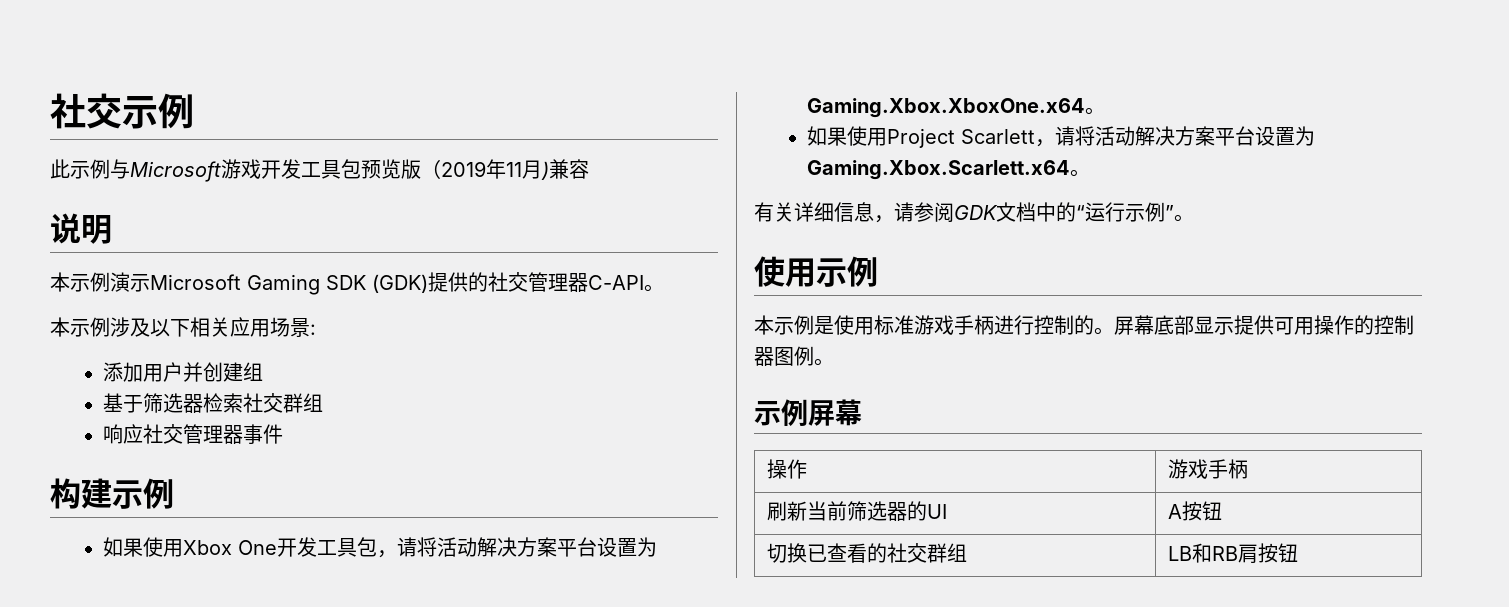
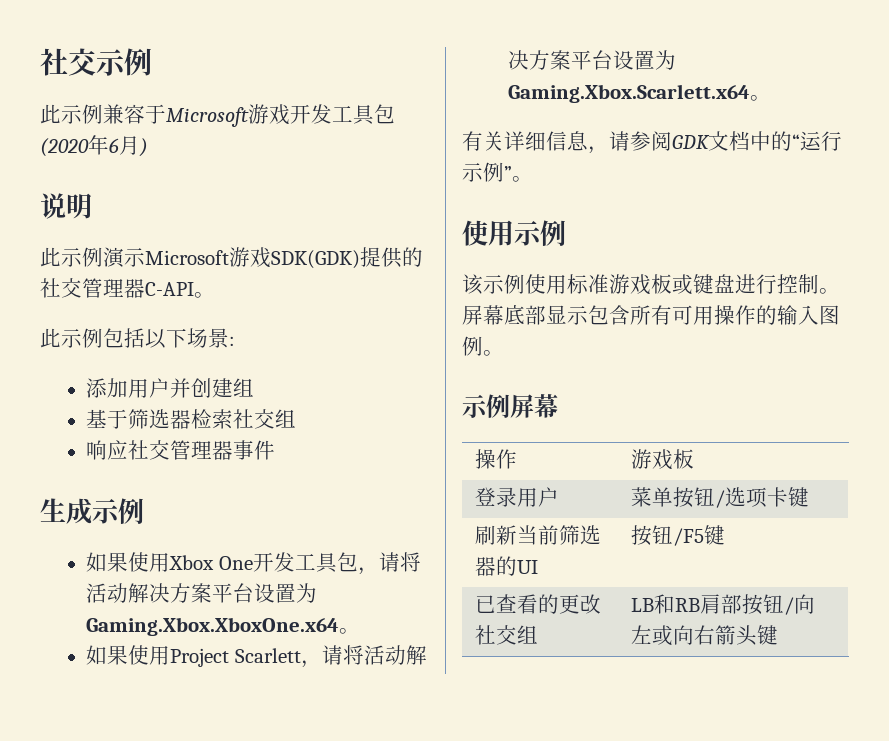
- 此示例与Microsoft游戏开发工具包预览版（2019年11月)兼容
+ 此示例兼容于Microsoft游戏开发工具包(2020年6月)
- 本示例演示Microsoft Gaming SDK (GDK)提供的社交管理器C-API。
+ 此示例演示Microsoft游戏SDK(GDK)提供的社交管理器C-API。
- 本示例涉及以下相关应用场景:
+ 此示例包括以下场景:
- 基于筛选器检索社交群组
+ 基于筛选器检索社交组
- 构建示例
+ 生成示例
- 本示例是使用标准游戏手柄进行控制的。
+ 该示例使用标准游戏板或键盘进行控制。
- 屏幕底部显示提供可用操作的控制器图例。
+ 屏幕底部显示包含所有可用操作的输入图例。
- 操作 | 游戏手柄
+ 操作 | 游戏板
+ 登录用户 | 菜单按钮/选项卡键
- 刷新当前筛选器的UI | A按钮
- 切换已查看的社交群组 | LB和RB肩按钮
+ 刷新当前筛选器的UI | 按钮/F5键
+ 已查看的更改社交组 | LB和RB肩部按钮/向左或向右箭头键

